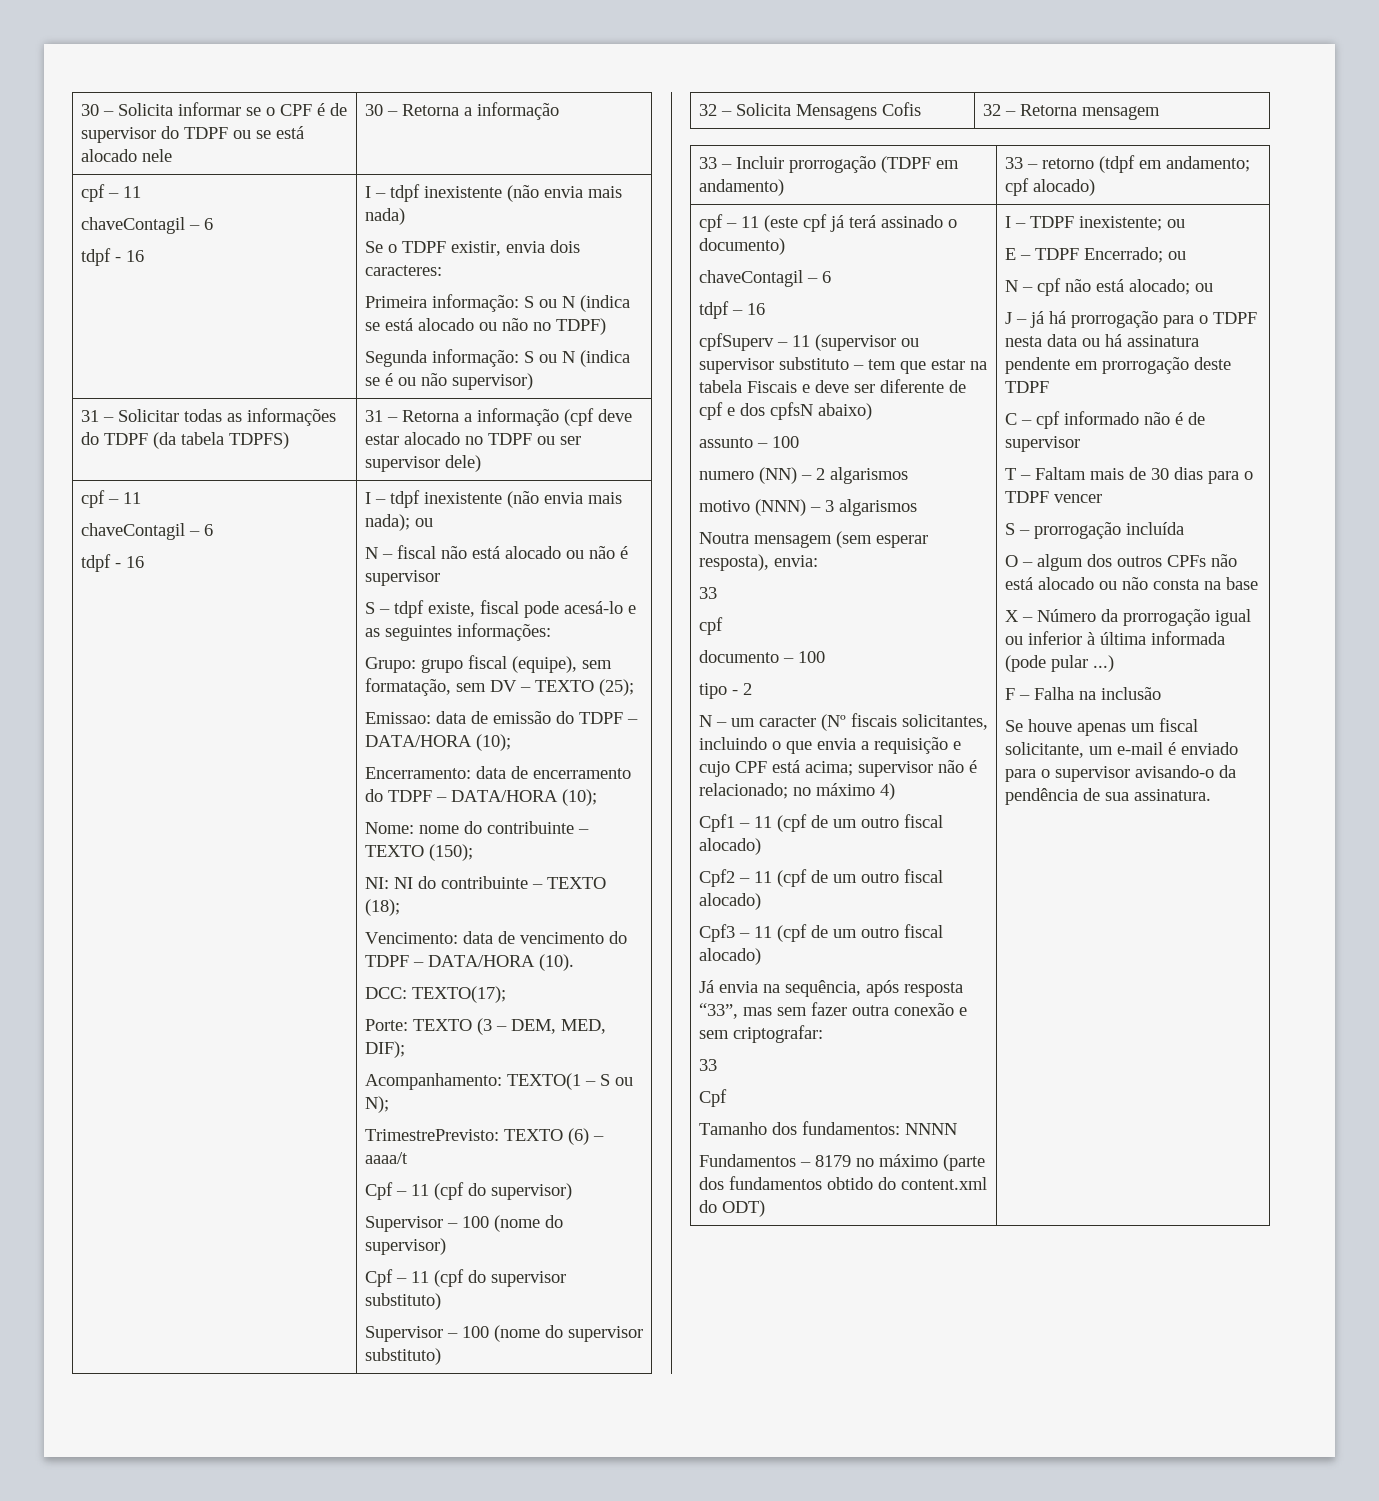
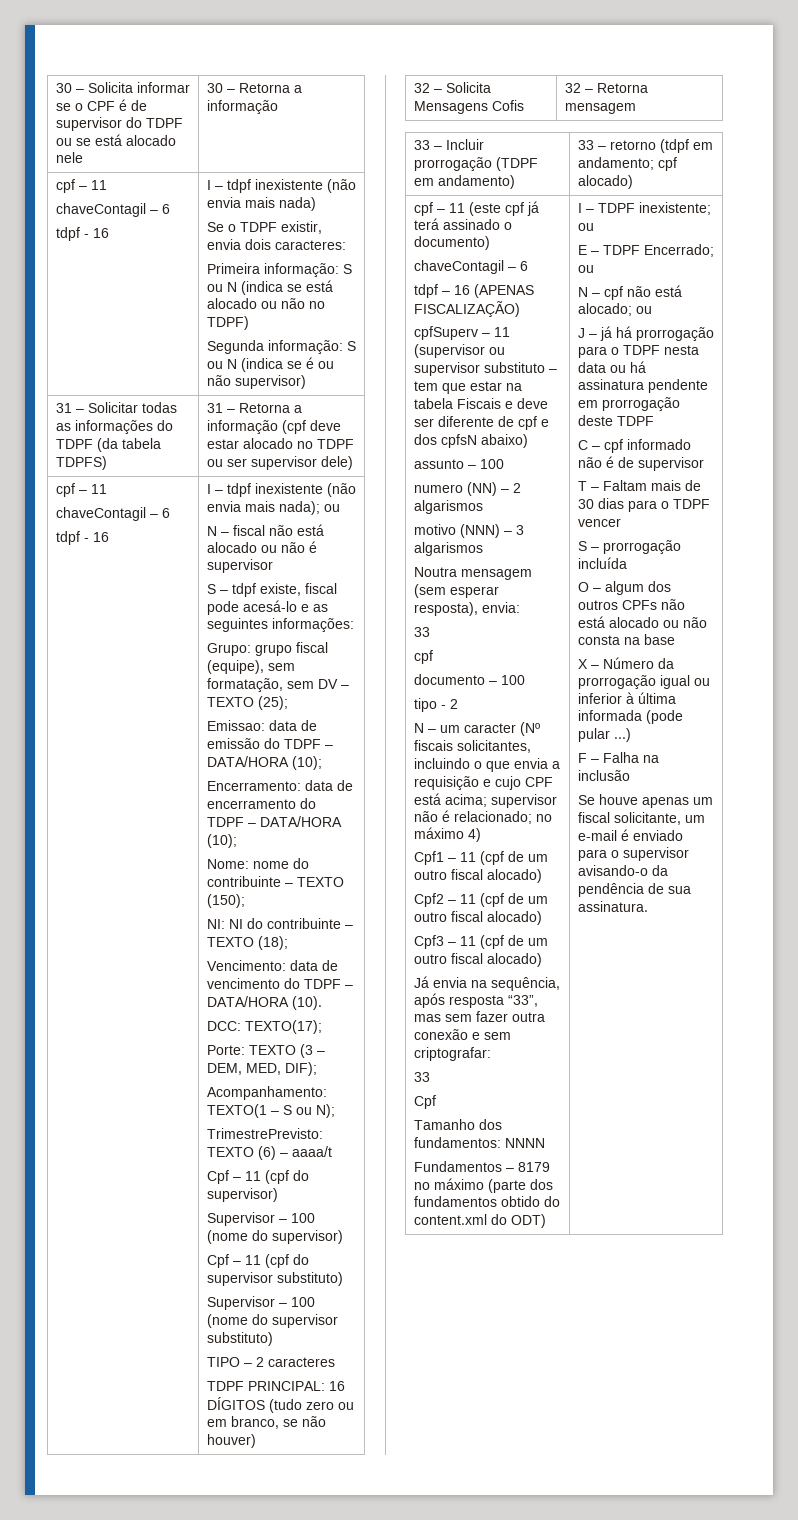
+ TIPO – 2 caracteres
+ TDPF PRINCIPAL: 16 DÍGITOS (tudo zero ou em branco, se não houver)
  cpf – 11 (este cpf já terá assinado o documento)
  chaveContagil – 6
- tdpf – 16
+ tdpf – 16 (APENAS FISCALIZAÇÃO)

